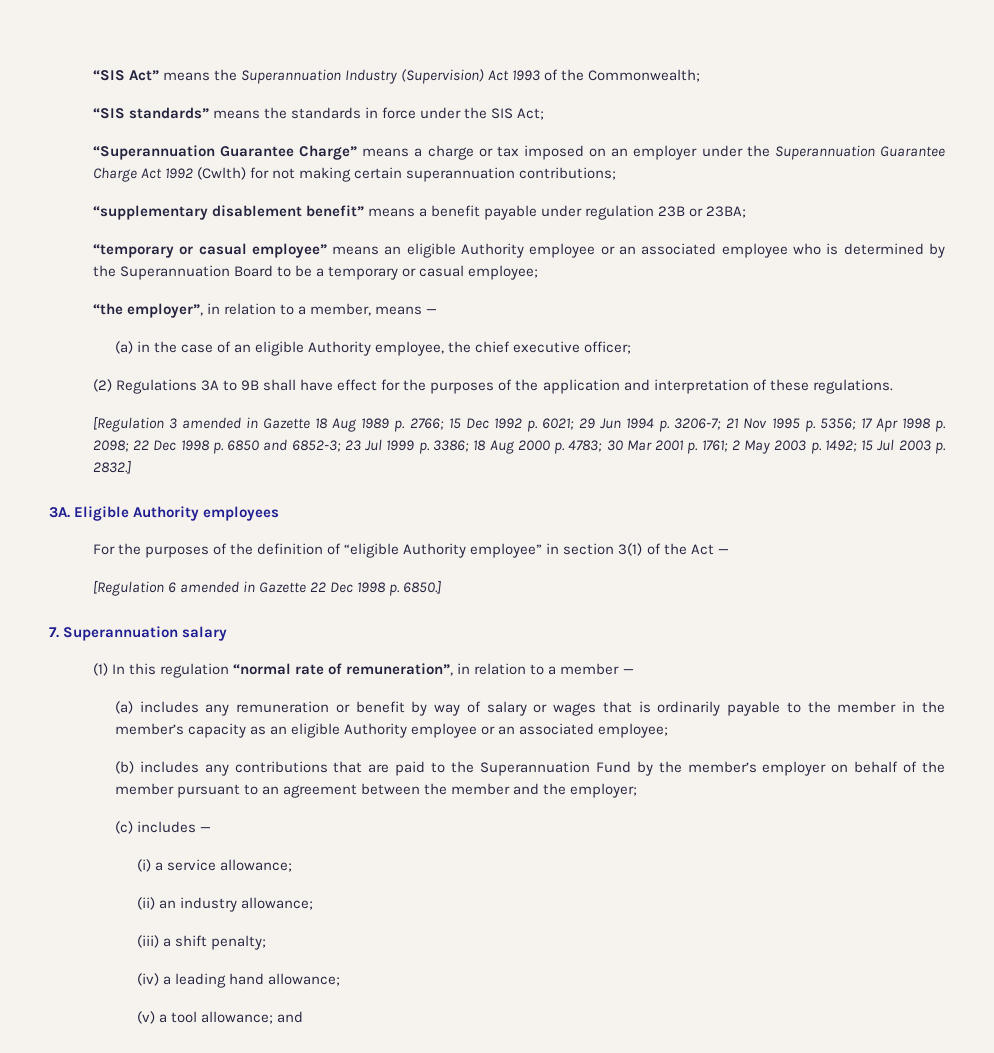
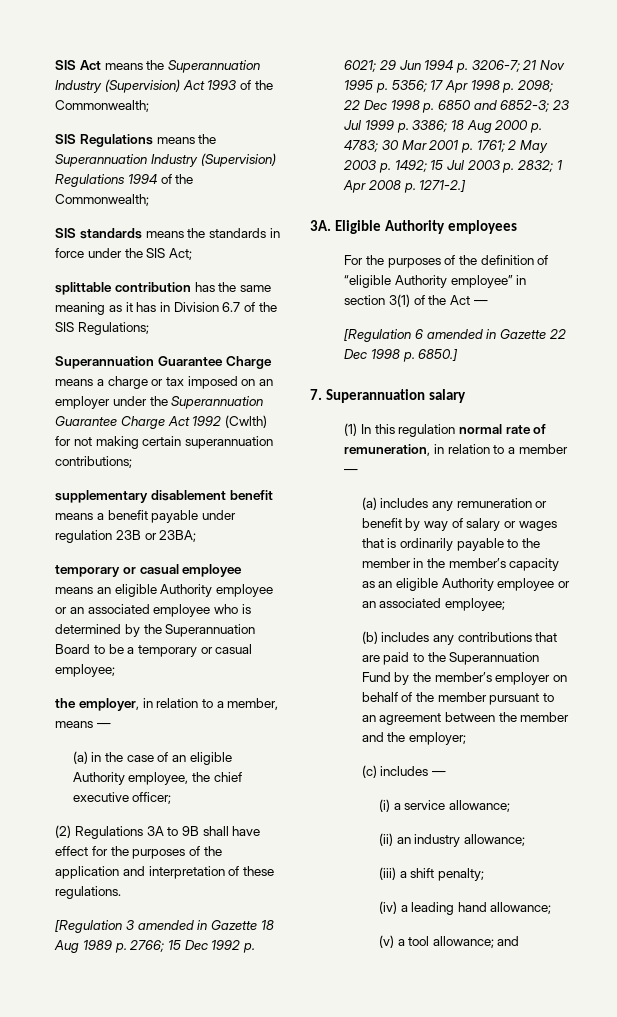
- “SIS Act” means the Superannuation Industry (Supervision) Act 1993 of the Commonwealth;
+ SIS Act means the Superannuation Industry (Supervision) Act 1993 of the Commonwealth;
- “SIS standards” means the standards in force under the SIS Act;
+ SIS Regulations means the Superannuation Industry (Supervision) Regulations 1994 of the Commonwealth;
+ SIS standards means the standards in force under the SIS Act;
- “Superannuation Guarantee Charge” means a charge or tax imposed on an employer under the Superannuation Guarantee Charge Act 1992 (Cwlth) for not making certain superannuation contributions;
+ splittable contribution has the same meaning as it has in Division 6.7 of the SIS Regulations;
+ Superannuation Guarantee Charge means a charge or tax imposed on an employer under the Superannuation Guarantee Charge Act 1992 (Cwlth) for not making certain superannuation contributions;
- “supplementary disablement benefit” means a benefit payable under regulation 23B or 23BA;
+ supplementary disablement benefit means a benefit payable under regulation 23B or 23BA;
- “temporary or casual employee” means an eligible Authority employee or an associated employee who is determined by the Superannuation Board to be a temporary or casual employee;
+ temporary or casual employee means an eligible Authority employee or an associated employee who is determined by the Superannuation Board to be a temporary or casual employee;
- “the employer”, in relation to a member, means —
+ the employer, in relation to a member, means —
- 15 Jul 2003 p. 2832.]
+ 15 Jul 2003 p. 2832; 1 Apr 2008 p. 1271-2.]
- (1) In this regulation “normal rate of remuneration”, in relation to a member —
+ (1) In this regulation normal rate of remuneration, in relation to a member —

